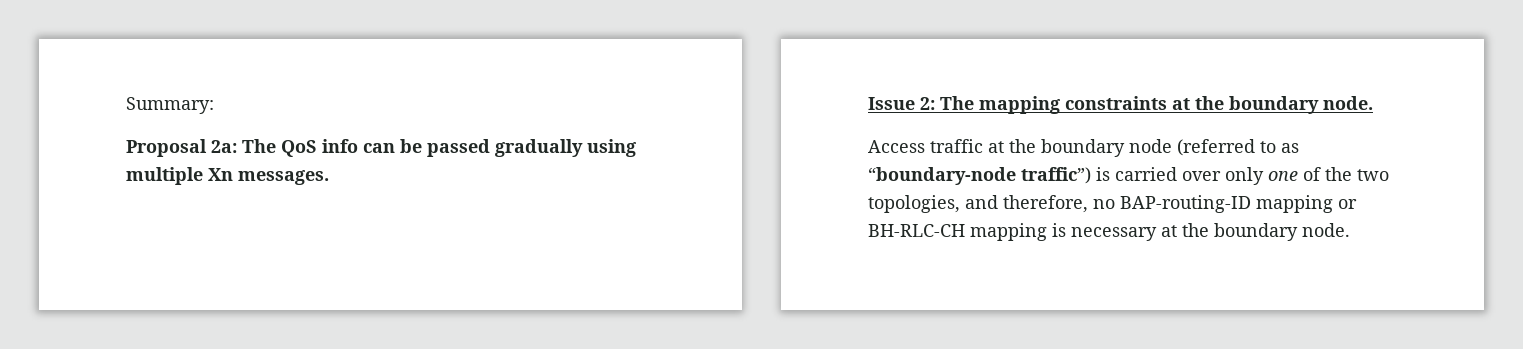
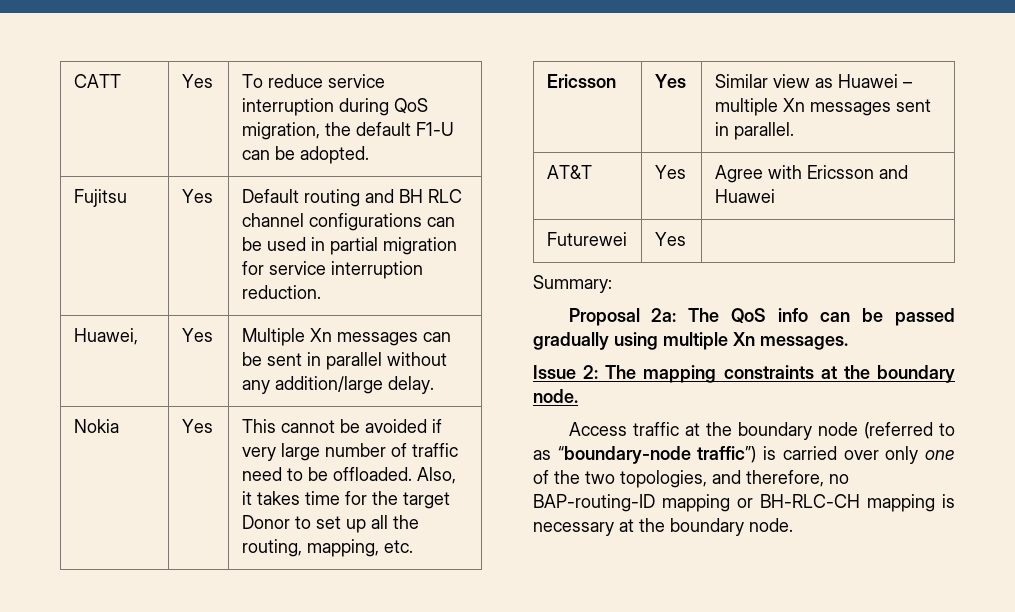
+ CATT | Yes | To reduce service interruption during QoS migration, the default F1-U can be adopted.
+ Fujitsu | Yes | Default routing and BH RLC channel configurations can be used in partial migration for service interruption reduction.
+ Huawei, | Yes | Multiple Xn messages can be sent in parallel without any addition/large delay.
+ Nokia | Yes | This cannot be avoided if very large number of traffic need to be offloaded. Also, it takes time for the target Donor to set up all the routing, mapping, etc.
+ Ericsson | Yes | Similar view as Huawei – multiple Xn messages sent in parallel.
+ AT&T | Yes | Agree with Ericsson and Huawei
+ Futurewei | Yes |

